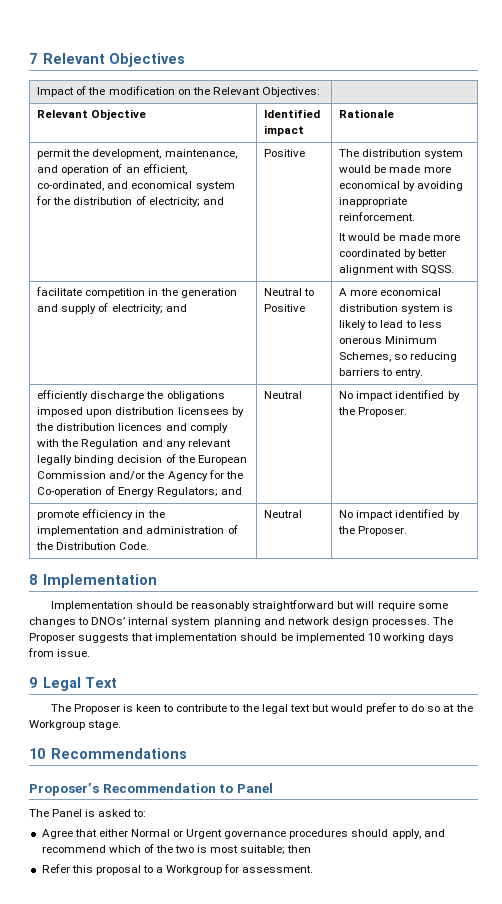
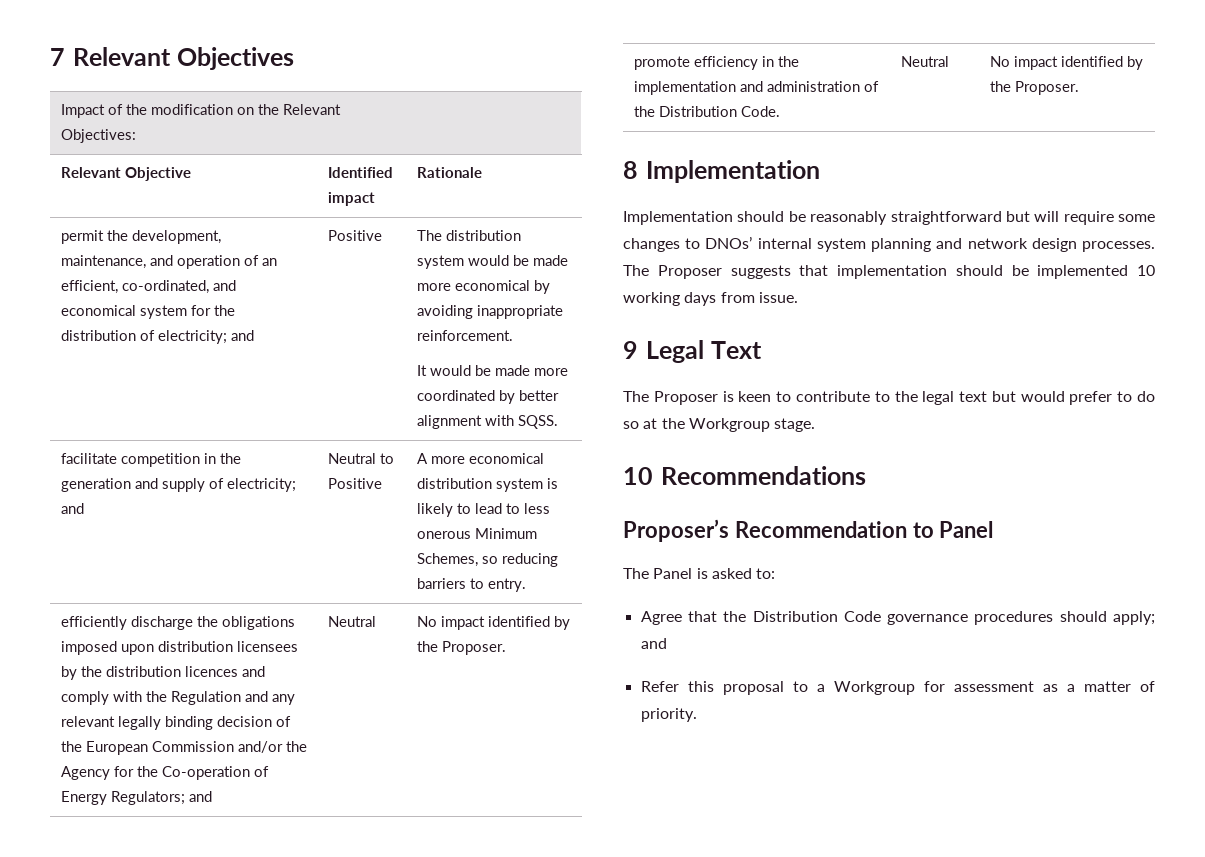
- Agree that either Normal or Urgent governance procedures should apply, and recommend which of the two is most suitable; then
+ Agree that the Distribution Code governance procedures should apply; and
- Refer this proposal to a Workgroup for assessment.
+ Refer this proposal to a Workgroup for assessment as a matter of priority.

